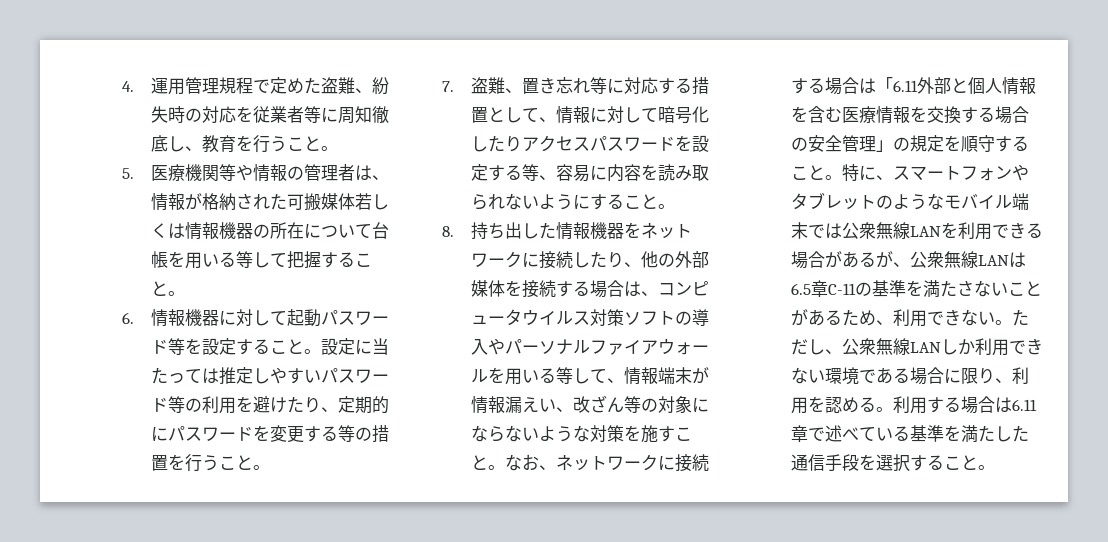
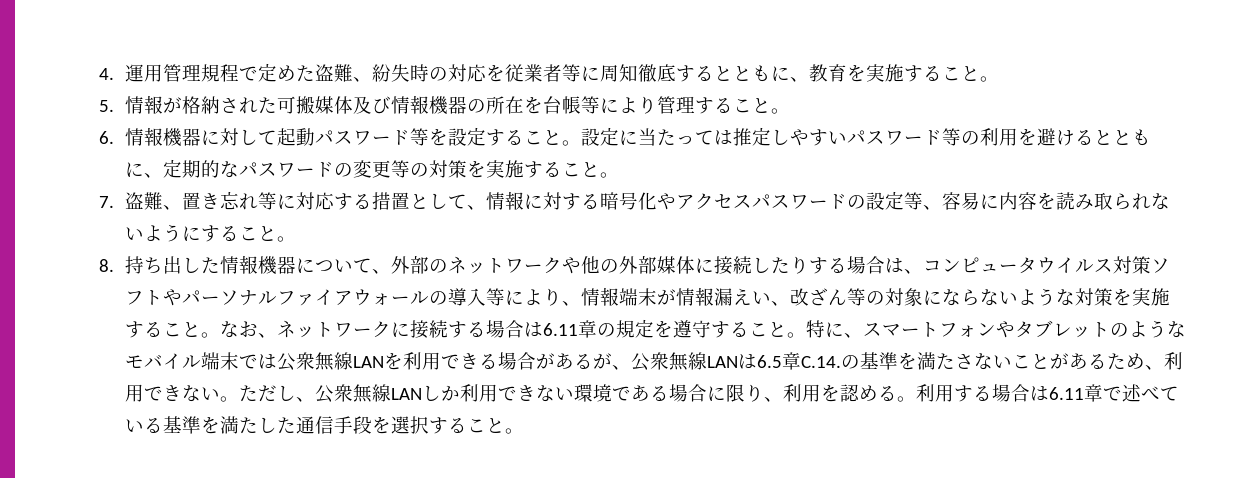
- 4.運用管理規程で定めた盗難、紛失時の対応を従業者等に周知徹底し、教育を行うこと。
- 5.医療機関等や情報の管理者は、情報が格納された可搬媒体若しくは情報機器の所在について台帳を用いる等して把握すること。
+ 4.運用管理規程で定めた盗難、紛失時の対応を従業者等に周知徹底するとともに、教育を実施すること。
+ 5.情報が格納された可搬媒体及び情報機器の所在を台帳等により管理すること。
- 設定に当たっては推定しやすいパスワード等の利用を避けたり、定期的にパスワードを変更する等の措置を行うこと。
+ 設定に当たっては推定しやすいパスワード等の利用を避けるとともに、定期的なパスワードの変更等の対策を実施すること。
- 7.盗難、置き忘れ等に対応する措置として、情報に対して暗号化したりアクセスパスワードを設定する等、容易に内容を読み取られないようにすること。
+ 7.盗難、置き忘れ等に対応する措置として、情報に対する暗号化やアクセスパスワードの設定等、容易に内容を読み取られないようにすること。
- 8.持ち出した情報機器をネットワークに接続したり、他の外部媒体を接続する場合は、コンピュータウイルス対策ソフトの導入やパーソナルファイアウォールを用いる等して、情報端末が情報漏えい、改ざん等の対象にならないような対策を施すこと。
+ 8.持ち出した情報機器について、外部のネットワークや他の外部媒体に接続したりする場合は、コンピュータウイルス対策ソフトやパーソナルファイアウォールの導入等により、情報端末が情報漏えい、改ざん等の対象にならないような対策を実施すること。
- なお、ネットワークに接続する場合は「6.11外部と個人情報を含む医療情報を交換する場合の安全管理」の規定を順守すること。
+ なお、ネットワークに接続する場合は6.11章の規定を遵守すること。
- 特に、スマートフォンやタブレットのようなモバイル端末では公衆無線LANを利用できる場合があるが、公衆無線LANは6.5章C-11の基準を満たさないことがあるため、利用できない。
+ 特に、スマートフォンやタブレットのようなモバイル端末では公衆無線LANを利用できる場合があるが、公衆無線LANは6.5章C.14.の基準を満たさないことがあるため、利用できない。

